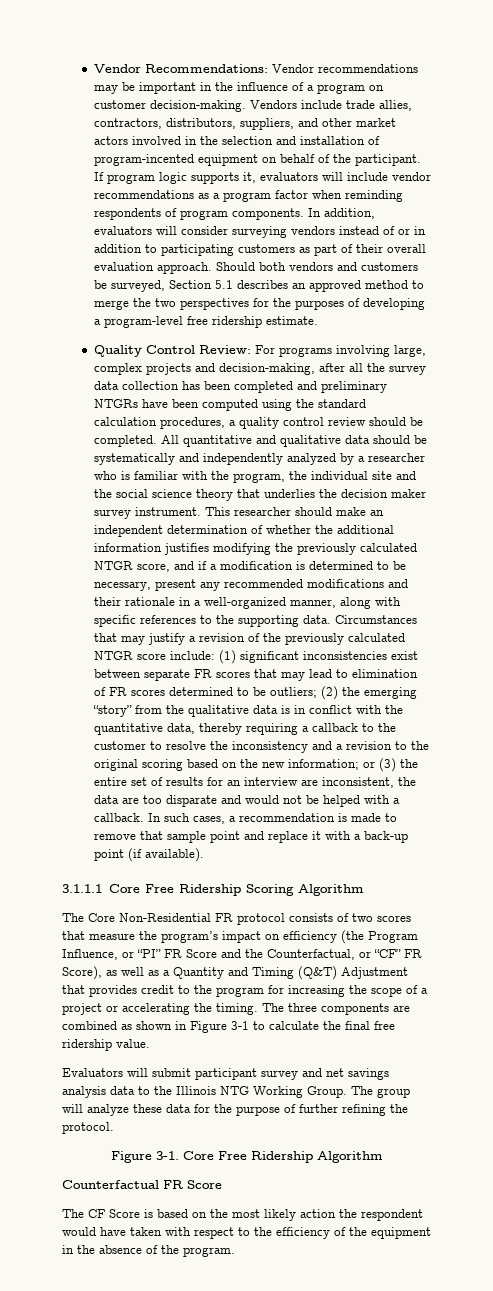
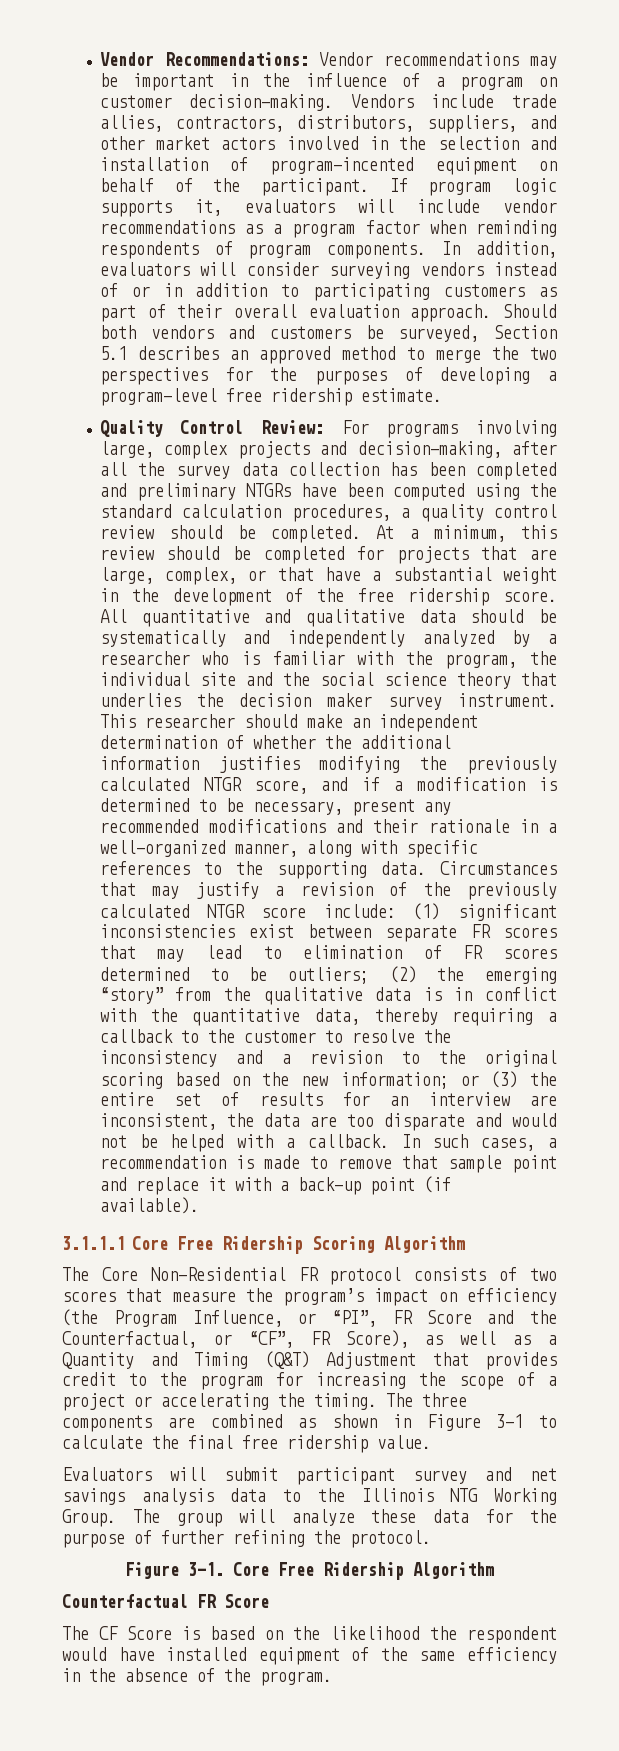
+ At a minimum, this review should be completed for projects that are large, complex, or that have a substantial weight in the development of the free ridership score.
- The Core Non-Residential FR protocol consists of two scores that measure the program’s impact on efficiency (the Program Influence, or “PI” FR Score and the Counterfactual, or “CF” FR Score), as well as a Quantity and Timing (Q&T) Adjustment that provides credit to the program for increasing the scope of a project or accelerating the timing.
+ The Core Non-Residential FR protocol consists of two scores that measure the program’s impact on efficiency (the Program Influence, or “PI”, FR Score and the Counterfactual, or “CF”, FR Score), as well as a Quantity and Timing (Q&T) Adjustment that provides credit to the program for increasing the scope of a project or accelerating the timing.
- The CF Score is based on the most likely action the respondent would have taken with respect to the efficiency of the equipment in the absence of the program.
+ The CF Score is based on the likelihood the respondent would have installed equipment of the same efficiency in the absence of the program.

